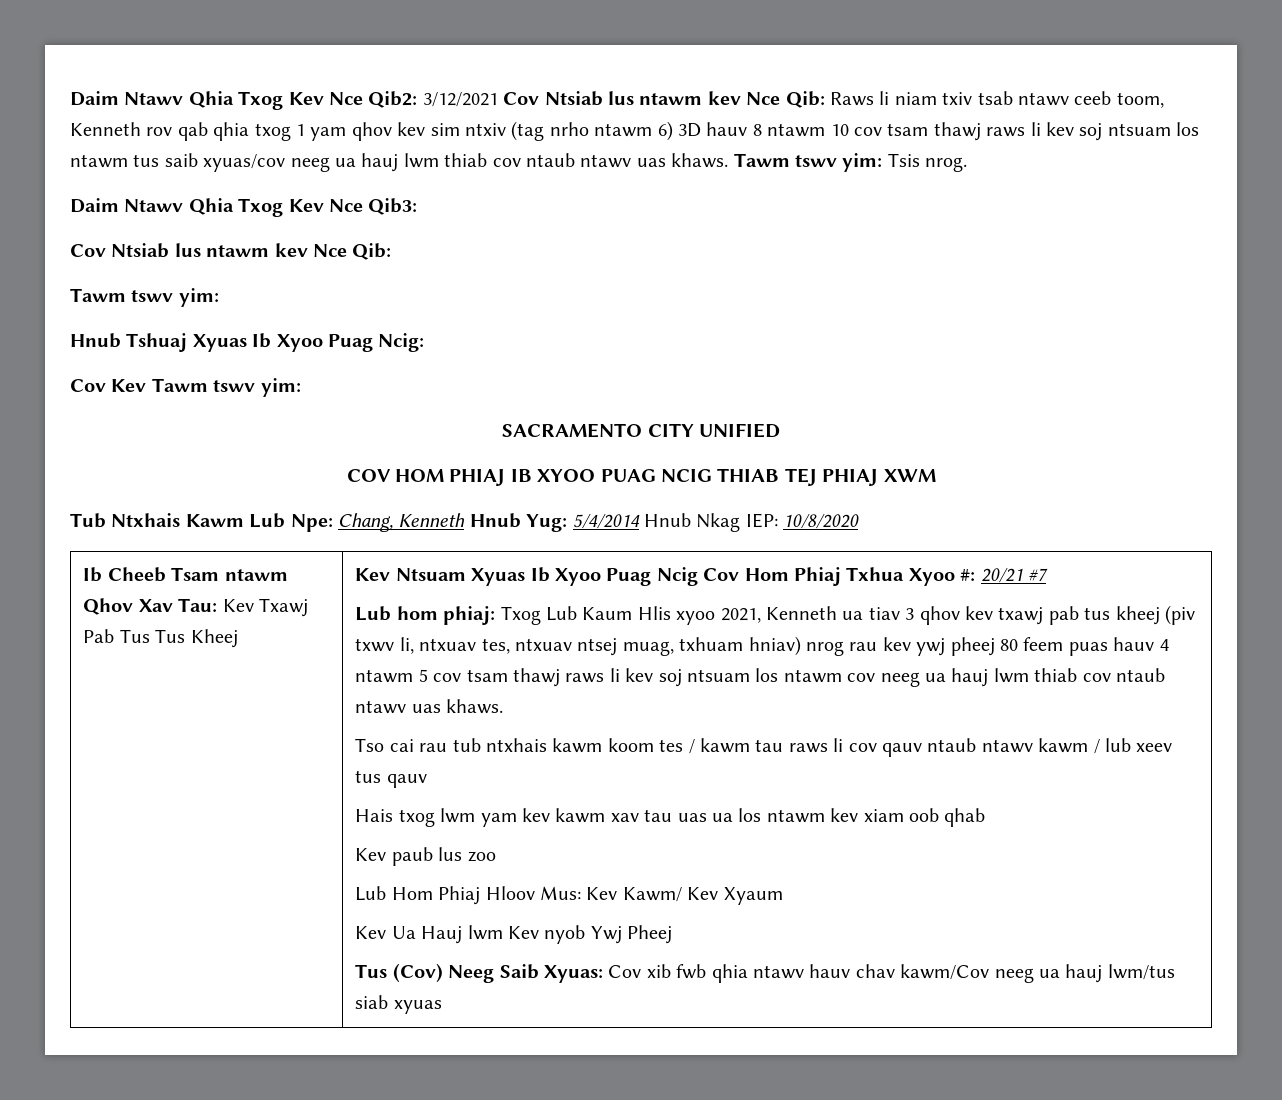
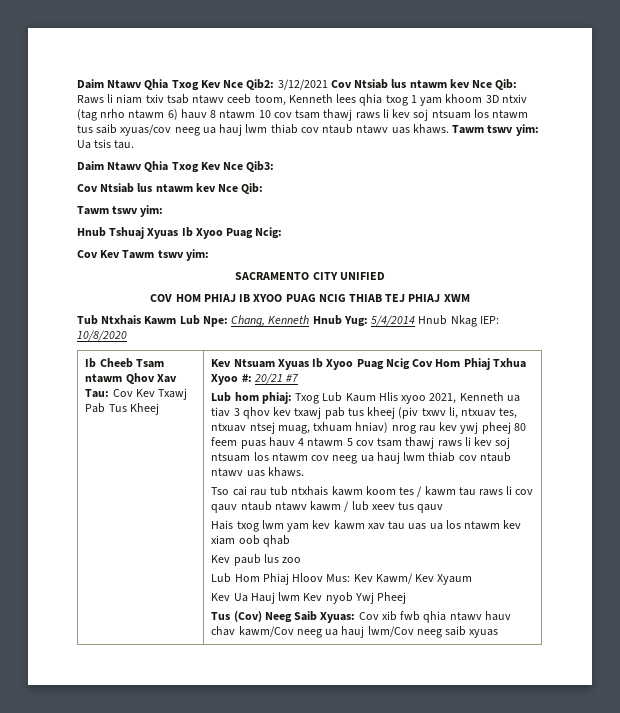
- Daim Ntawv Qhia Txog Kev Nce Qib2: 3/12/2021 Cov Ntsiab lus ntawm kev Nce Qib: Raws li niam txiv tsab ntawv ceeb toom, Kenneth rov qab qhia txog 1 yam qhov kev sim ntxiv (tag nrho ntawm 6) 3D hauv 8 ntawm 10 cov tsam thawj raws li kev soj ntsuam los ntawm tus saib xyuas/cov neeg ua hauj lwm thiab cov ntaub ntawv uas khaws.
+ Daim Ntawv Qhia Txog Kev Nce Qib2: 3/12/2021 Cov Ntsiab lus ntawm kev Nce Qib: Raws li niam txiv tsab ntawv ceeb toom, Kenneth lees qhia txog 1 yam khoom 3D ntxiv (tag nrho ntawm 6) hauv 8 ntawm 10 cov tsam thawj raws li kev soj ntsuam los ntawm tus saib xyuas/cov neeg ua hauj lwm thiab cov ntaub ntawv uas khaws.
- Tawm tswv yim: Tsis nrog.
+ Tawm tswv yim: Ua tsis tau.
- Ib Cheeb Tsam ntawm Qhov Xav Tau: Kev Txawj Pab Tus Tus Kheej
+ Ib Cheeb Tsam ntawm Qhov Xav Tau: Cov Kev Txawj Pab Tus Kheej
- Tus (Cov) Neeg Saib Xyuas: Cov xib fwb qhia ntawv hauv chav kawm/Cov neeg ua hauj lwm/tus siab xyuas
+ Tus (Cov) Neeg Saib Xyuas: Cov xib fwb qhia ntawv hauv chav kawm/Cov neeg ua hauj lwm/Cov neeg saib xyuas

